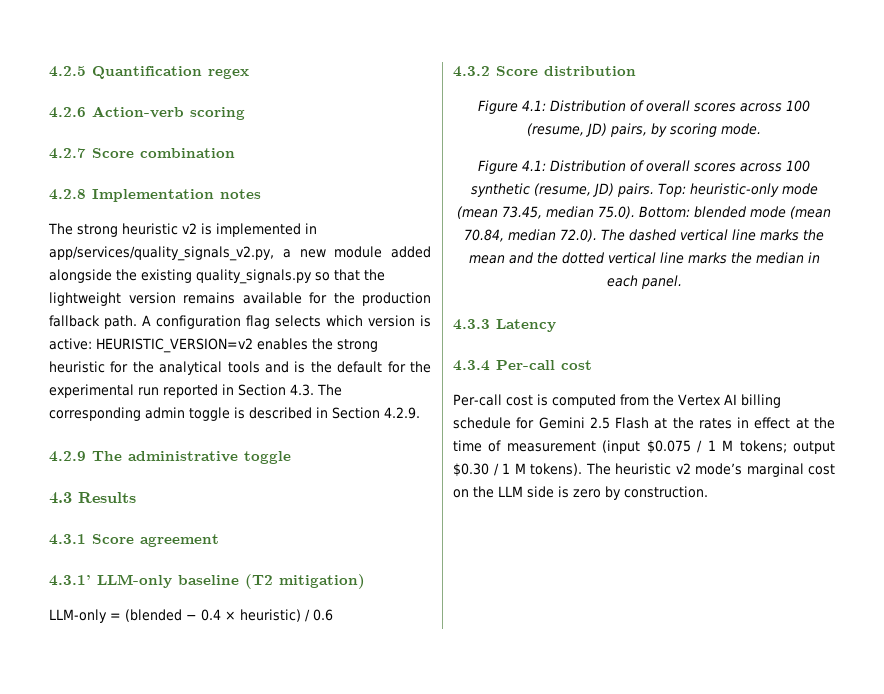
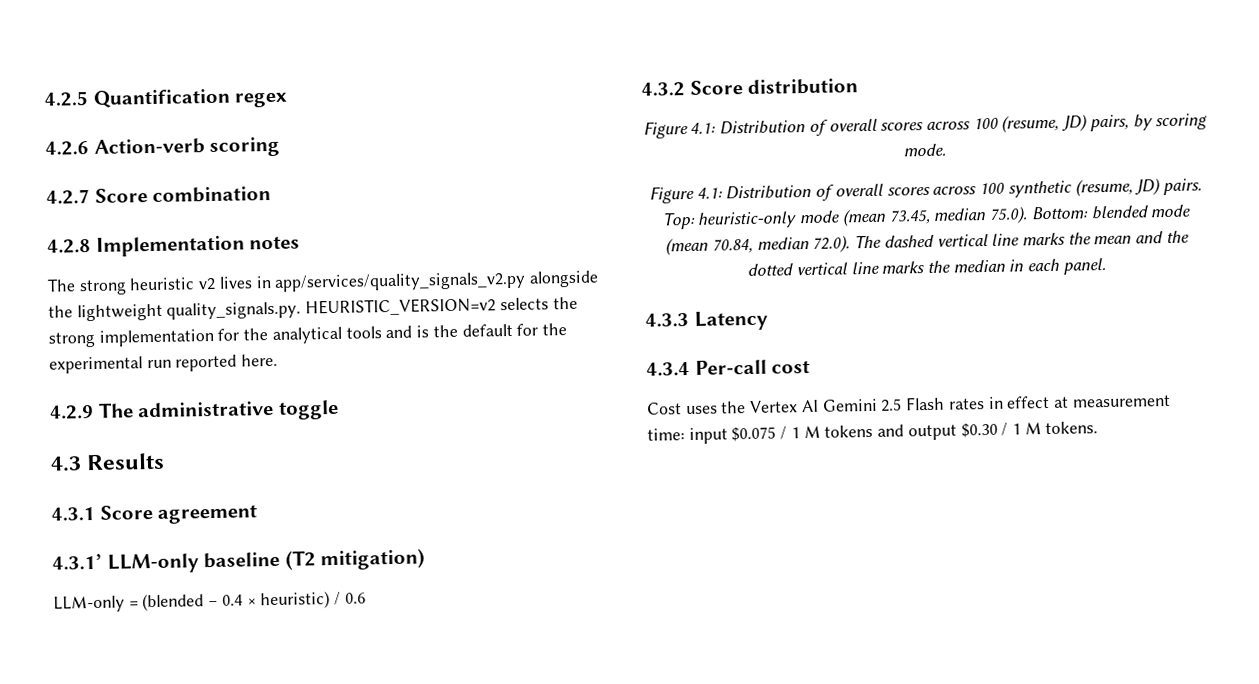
- The strong heuristic v2 is implemented in app/services/quality_signals_v2.py, a new module added alongside the existing quality_signals.py so that the lightweight version remains available for the production fallback path. A configuration flag selects which version is active: HEURISTIC_VERSION=v2 enables the strong heuristic for the analytical tools and is the default for the experimental run reported in Section 4.3. The corresponding admin toggle is described in Section 4.2.9.
+ The strong heuristic v2 lives in app/services/quality_signals_v2.py alongside the lightweight quality_signals.py. HEURISTIC_VERSION=v2 selects the strong implementation for the analytical tools and is the default for the experimental run reported here.
- Per-call cost is computed from the Vertex AI billing schedule for Gemini 2.5 Flash at the rates in effect at the time of measurement (input $0.075 / 1 M tokens; output $0.30 / 1 M tokens). The heuristic v2 mode’s marginal cost on the LLM side is zero by construction.
+ Cost uses the Vertex AI Gemini 2.5 Flash rates in effect at measurement time: input $0.075 / 1 M tokens and output $0.30 / 1 M tokens.

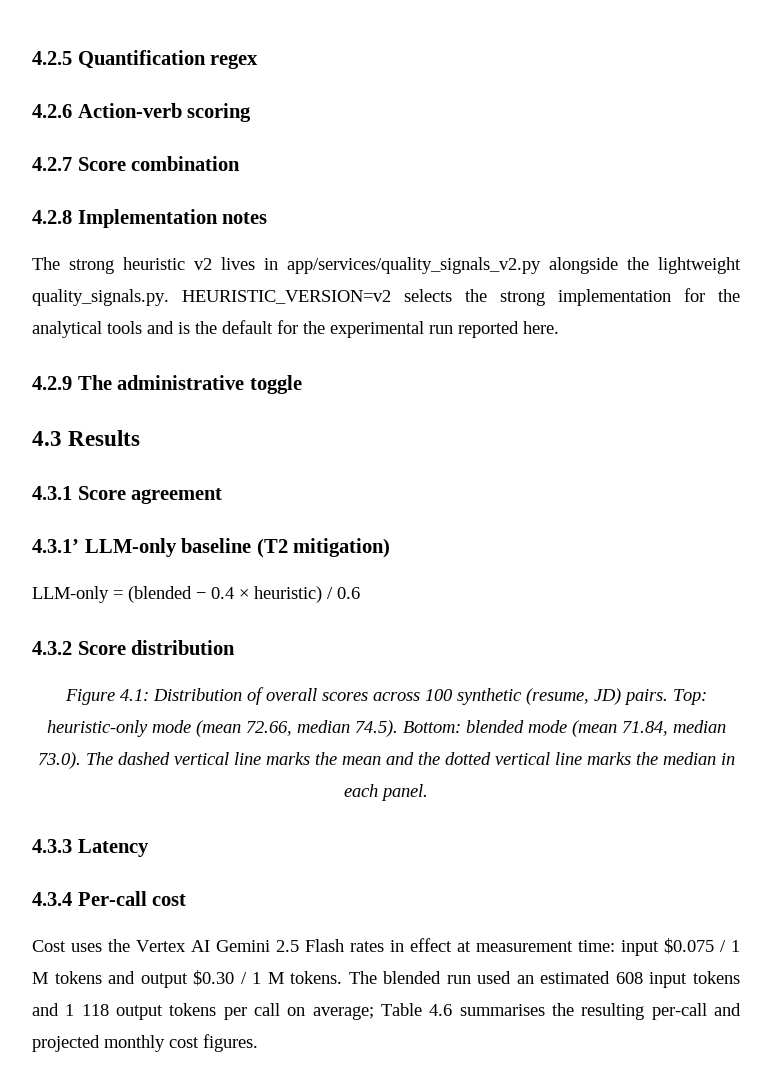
- Figure 4.1: Distribution of overall scores across 100 (resume, JD) pairs, by scoring mode.
- Top: heuristic-only mode (mean 73.45, median 75.0). Bottom: blended mode (mean 70.84, median 72.0). The dashed vertical line marks the mean and the dotted vertical line marks the median in each panel.
+ Top: heuristic-only mode (mean 72.66, median 74.5). Bottom: blended mode (mean 71.84, median 73.0). The dashed vertical line marks the mean and the dotted vertical line marks the median in each panel.
+ The blended run used an estimated 608 input tokens and 1 118 output tokens per call on average; Table 4.6 summarises the resulting per-call and projected monthly cost figures.

